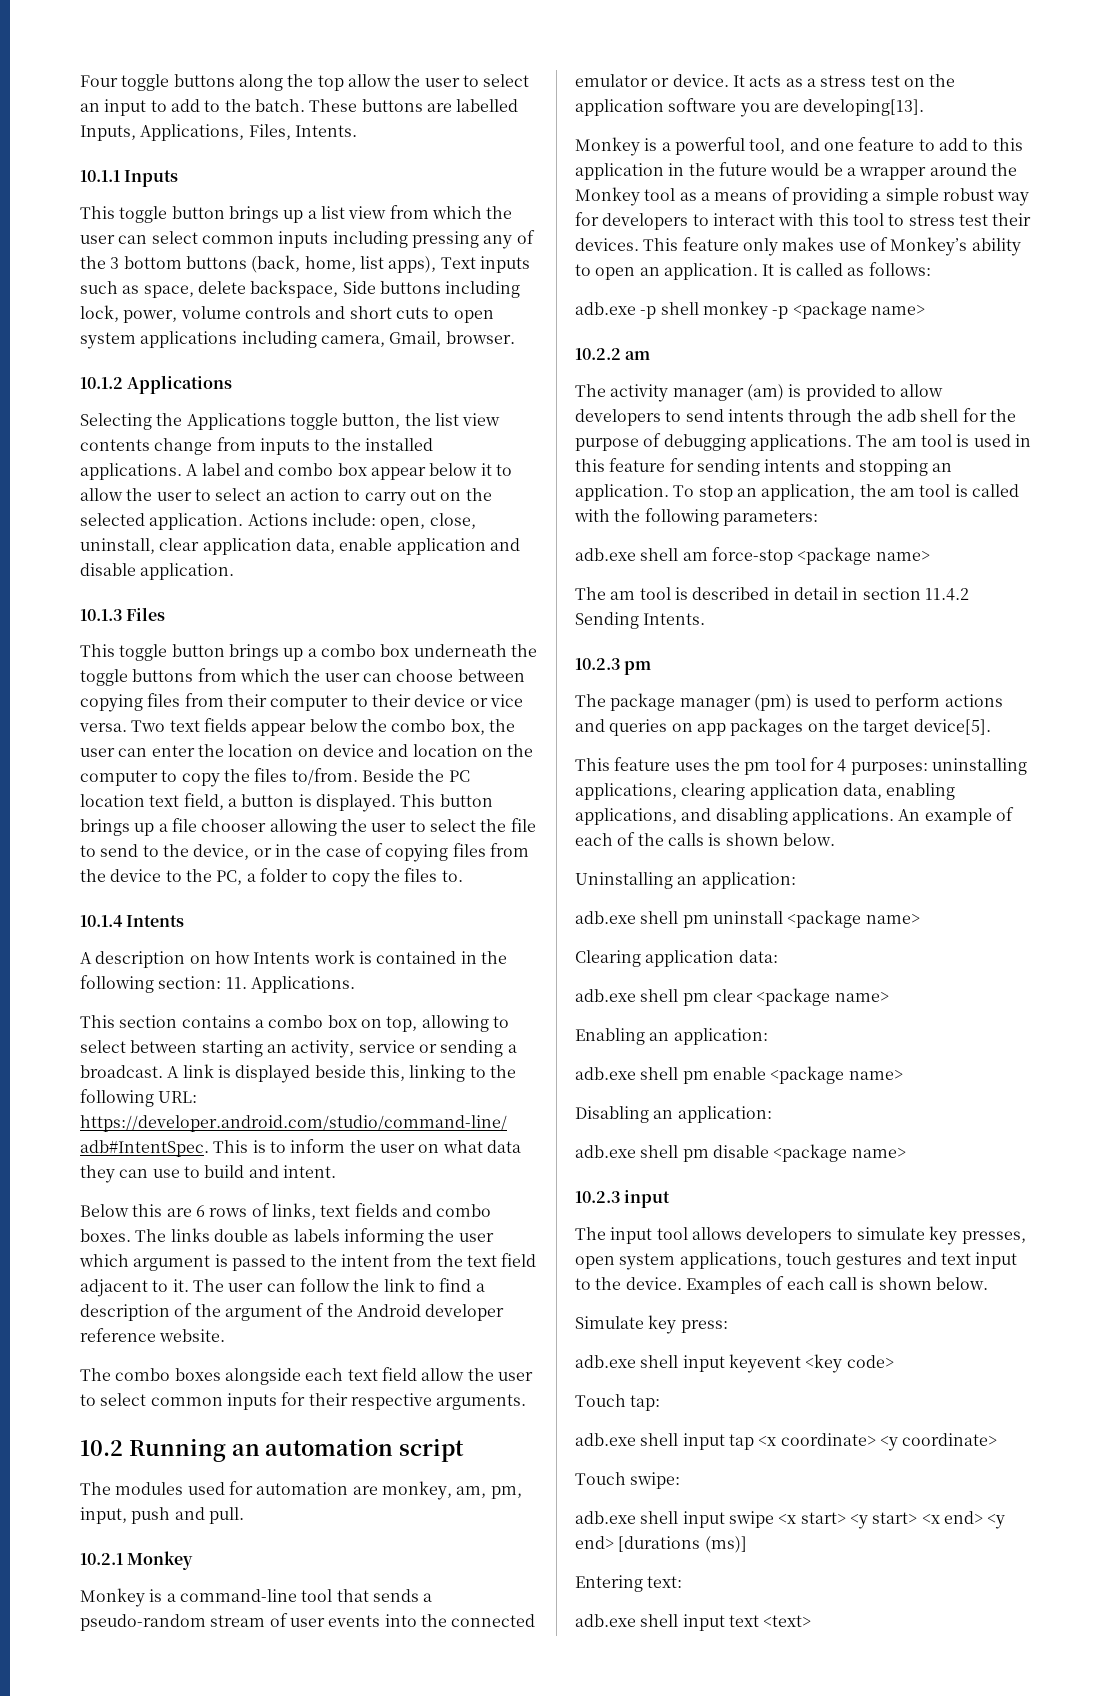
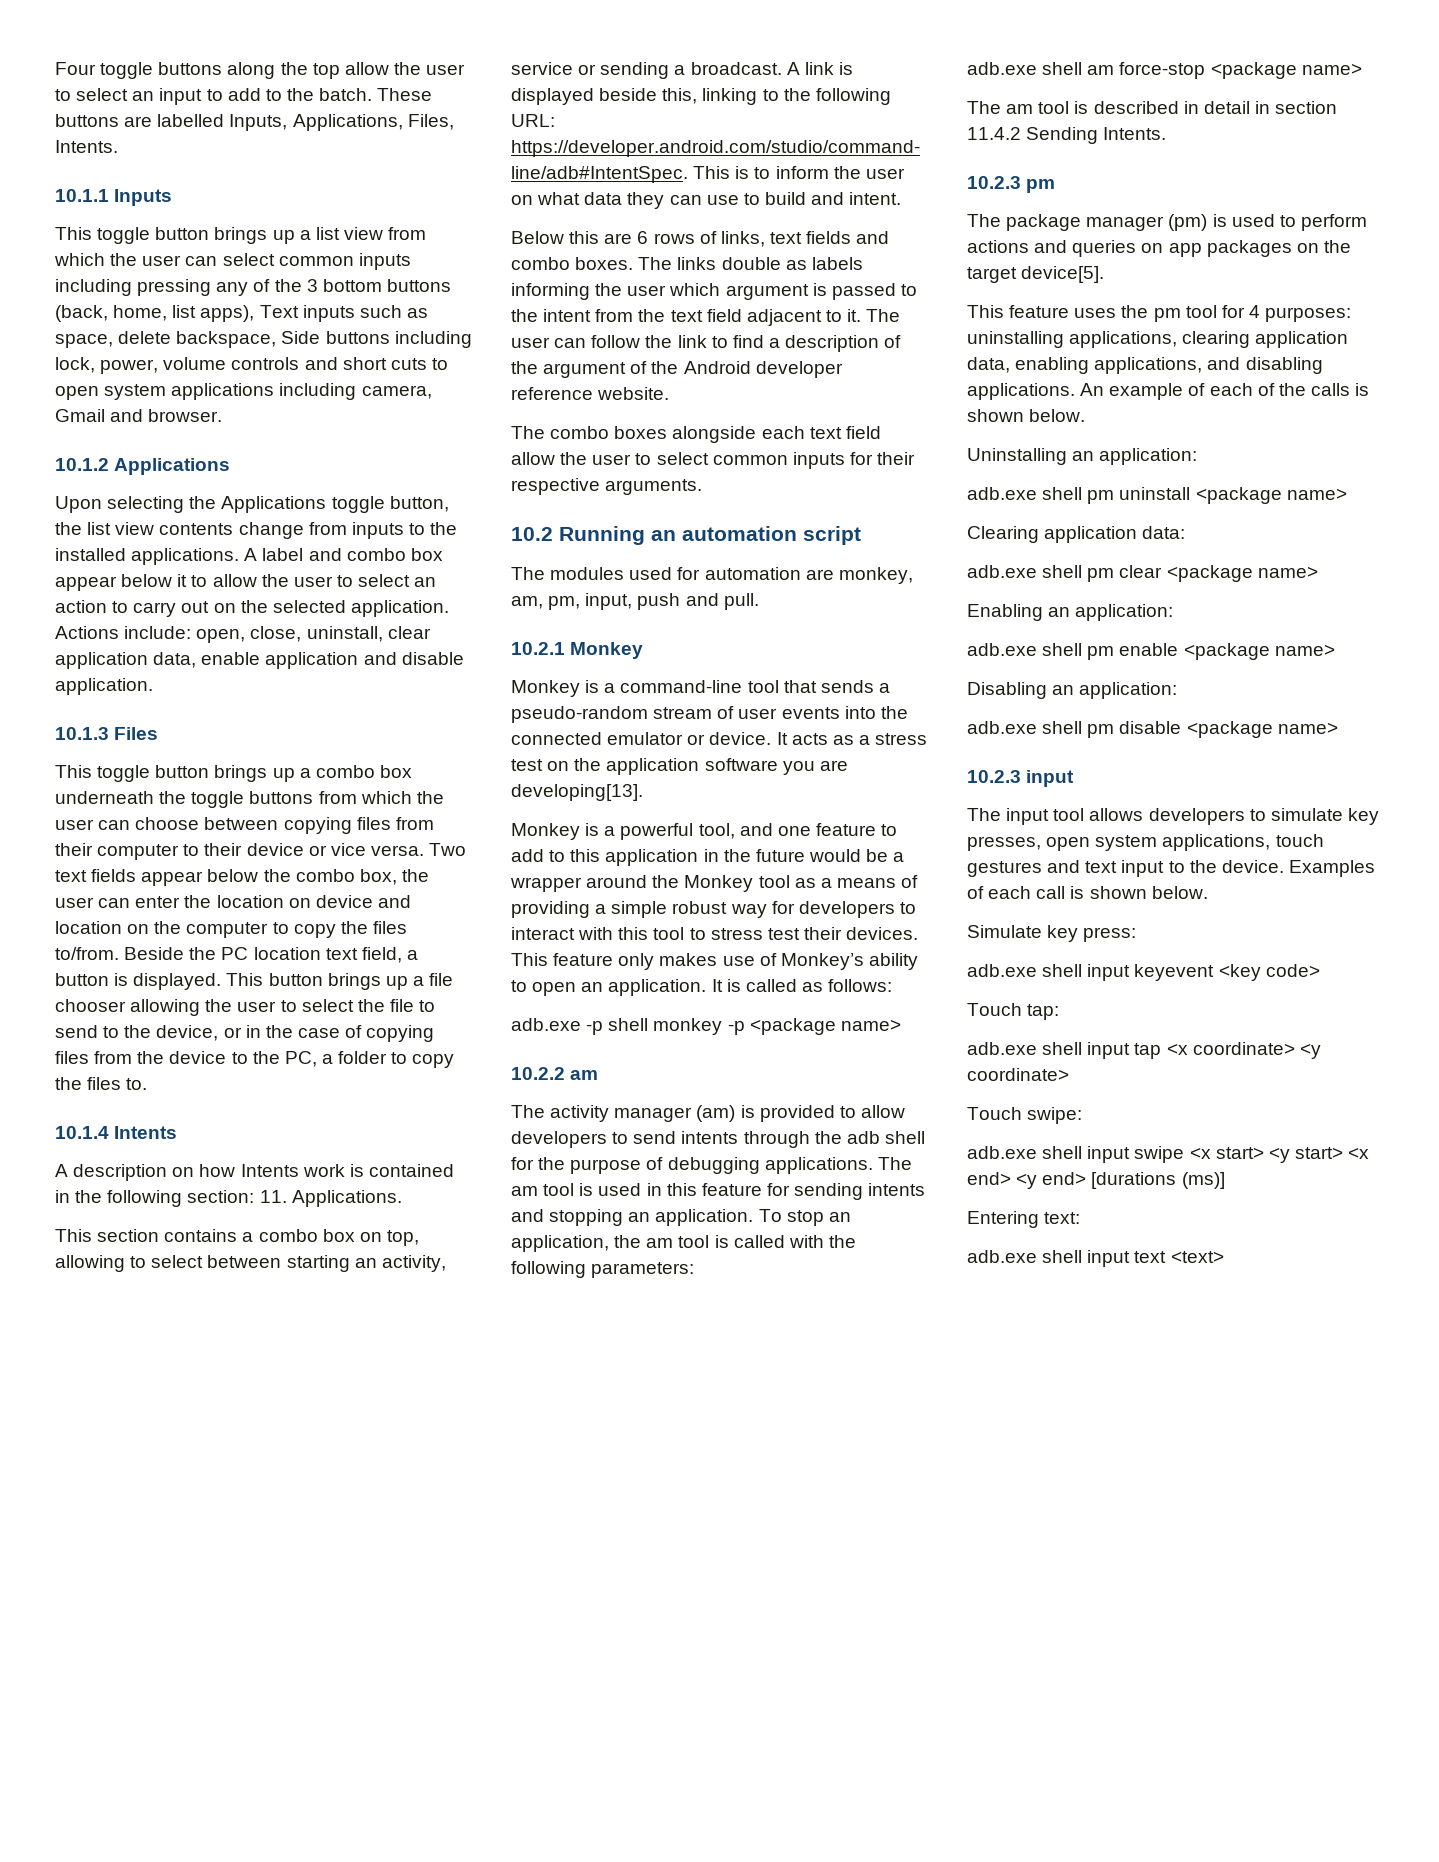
- This toggle button brings up a list view from which the user can select common inputs including pressing any of the 3 bottom buttons (back, home, list apps), Text inputs such as space, delete backspace, Side buttons including lock, power, volume controls and short cuts to open system applications including camera, Gmail, browser.
+ This toggle button brings up a list view from which the user can select common inputs including pressing any of the 3 bottom buttons (back, home, list apps), Text inputs such as space, delete backspace, Side buttons including lock, power, volume controls and short cuts to open system applications including camera, Gmail and browser.
- Selecting the Applications toggle button, the list view contents change from inputs to the installed applications.
+ Upon selecting the Applications toggle button, the list view contents change from inputs to the installed applications.

